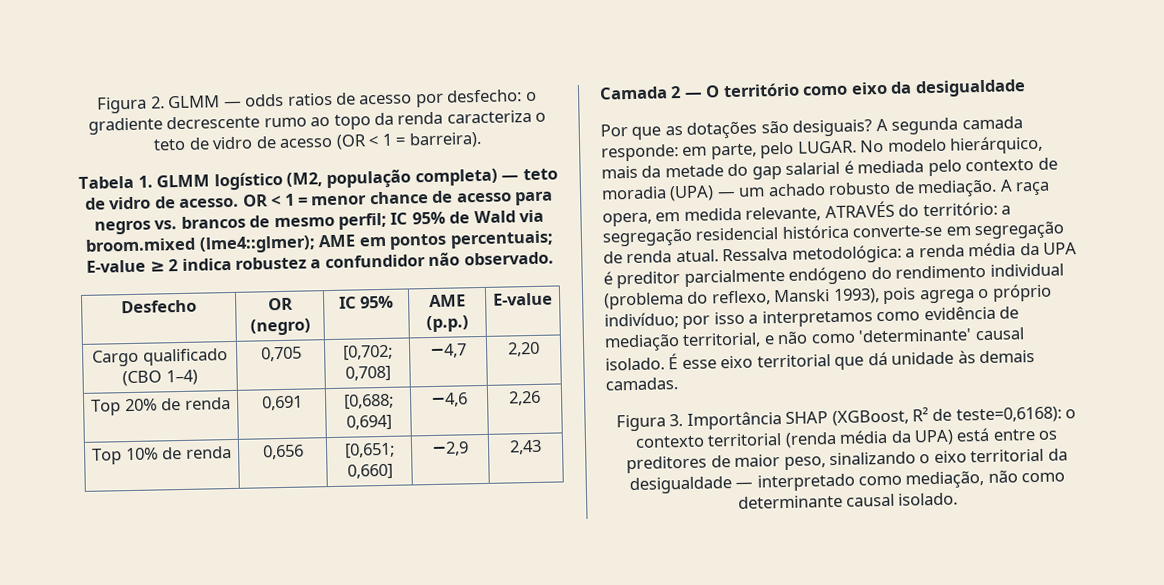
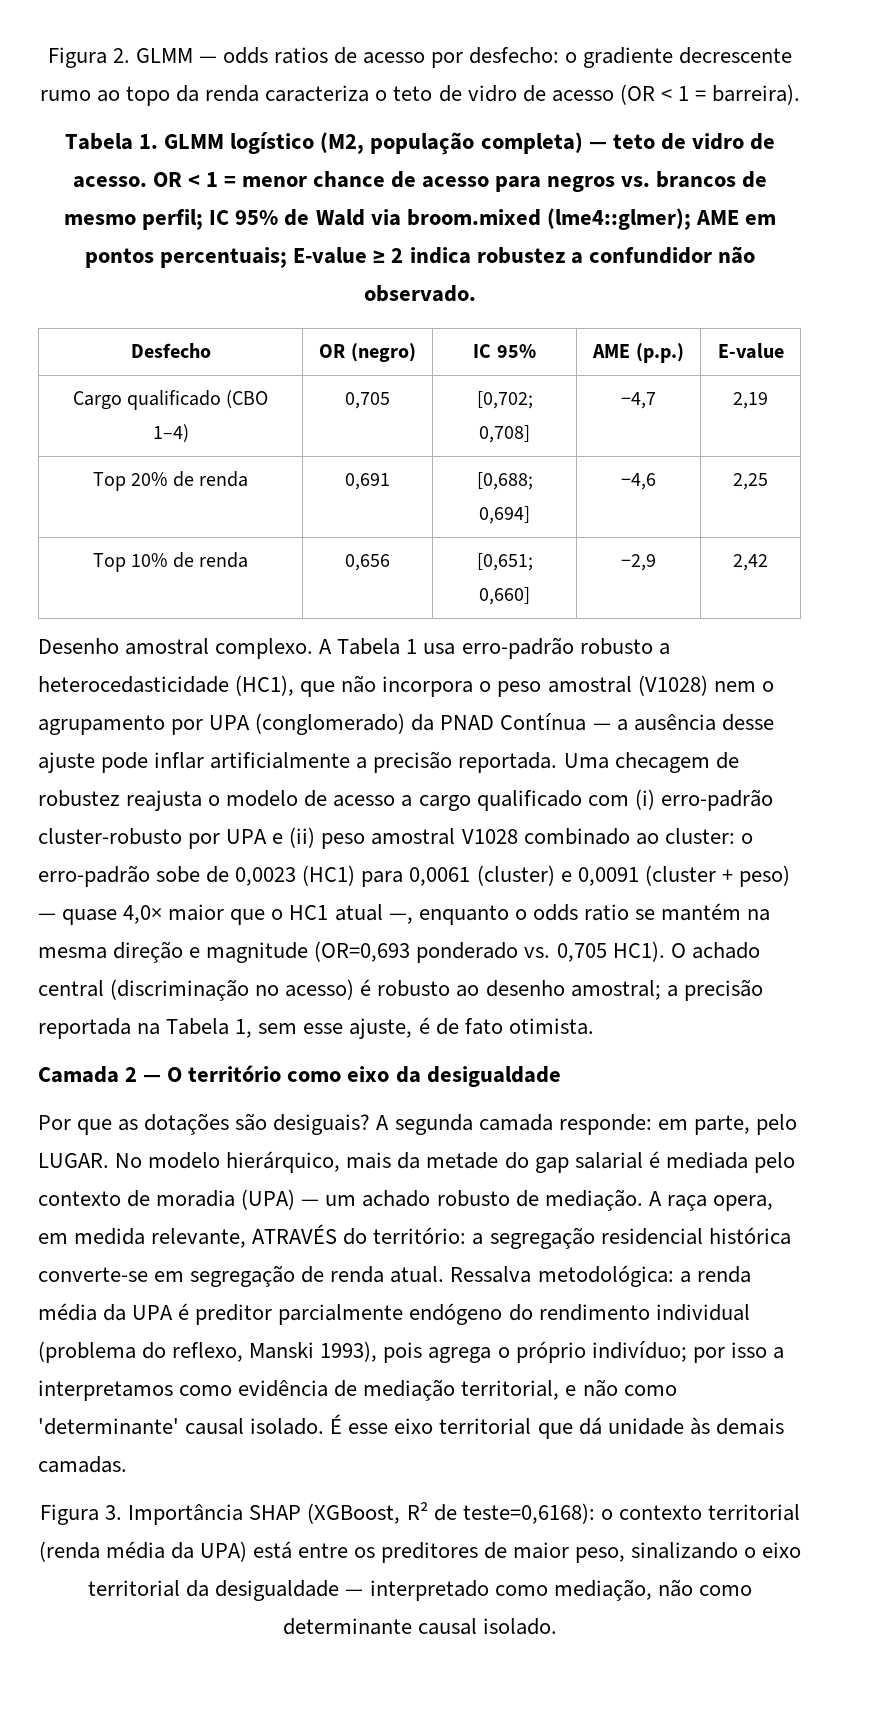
- Cargo qualificado (CBO 1–4) | 0,705 | [0,702; 0,708] | −4,7 | 2,20
+ Cargo qualificado (CBO 1–4) | 0,705 | [0,702; 0,708] | −4,7 | 2,19
- Top 20% de renda | 0,691 | [0,688; 0,694] | −4,6 | 2,26
+ Top 20% de renda | 0,691 | [0,688; 0,694] | −4,6 | 2,25
- Top 10% de renda | 0,656 | [0,651; 0,660] | −2,9 | 2,43
+ Top 10% de renda | 0,656 | [0,651; 0,660] | −2,9 | 2,42
+ Desenho amostral complexo. A Tabela 1 usa erro-padrão robusto a heterocedasticidade (HC1), que não incorpora o peso amostral (V1028) nem o agrupamento por UPA (conglomerado) da PNAD Contínua — a ausência desse ajuste pode inflar artificialmente a precisão reportada. Uma checagem de robustez reajusta o modelo de acesso a cargo qualificado com (i) erro-padrão cluster-robusto por UPA e (ii) peso amostral V1028 combinado ao cluster: o erro-padrão sobe de 0,0023 (HC1) para 0,0061 (cluster) e 0,0091 (cluster + peso) — quase 4,0× maior que o HC1 atual —, enquanto o odds ratio se mantém na mesma direção e magnitude (OR=0,693 ponderado vs. 0,705 HC1). O achado central (discriminação no acesso) é robusto ao desenho amostral; a precisão reportada na Tabela 1, sem esse ajuste, é de fato otimista.

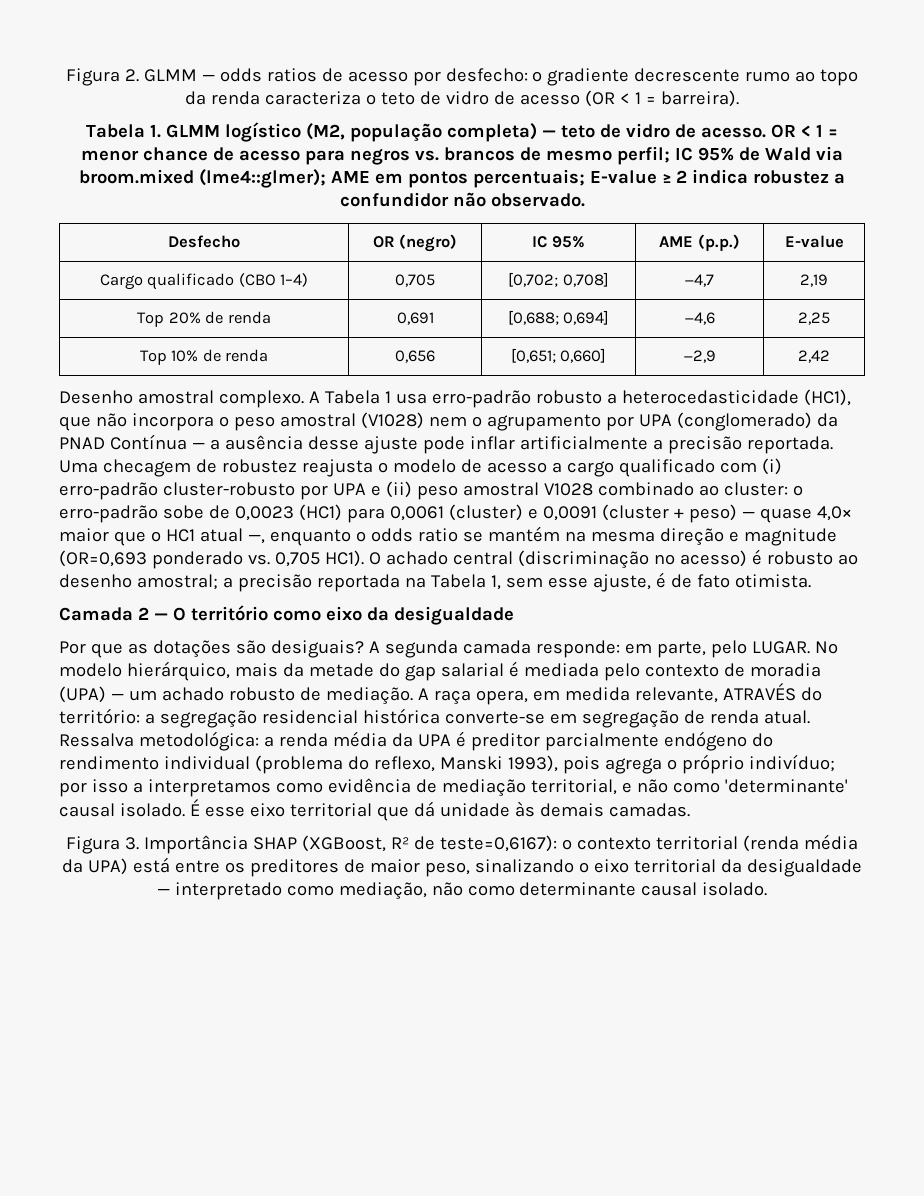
- Figura 3. Importância SHAP (XGBoost, R² de teste=0,6168): o contexto territorial (renda média da UPA) está entre os preditores de maior peso, sinalizando o eixo territorial da desigualdade — interpretado como mediação, não como determinante causal isolado.
+ Figura 3. Importância SHAP (XGBoost, R² de teste=0,6167): o contexto territorial (renda média da UPA) está entre os preditores de maior peso, sinalizando o eixo territorial da desigualdade — interpretado como mediação, não como determinante causal isolado.

